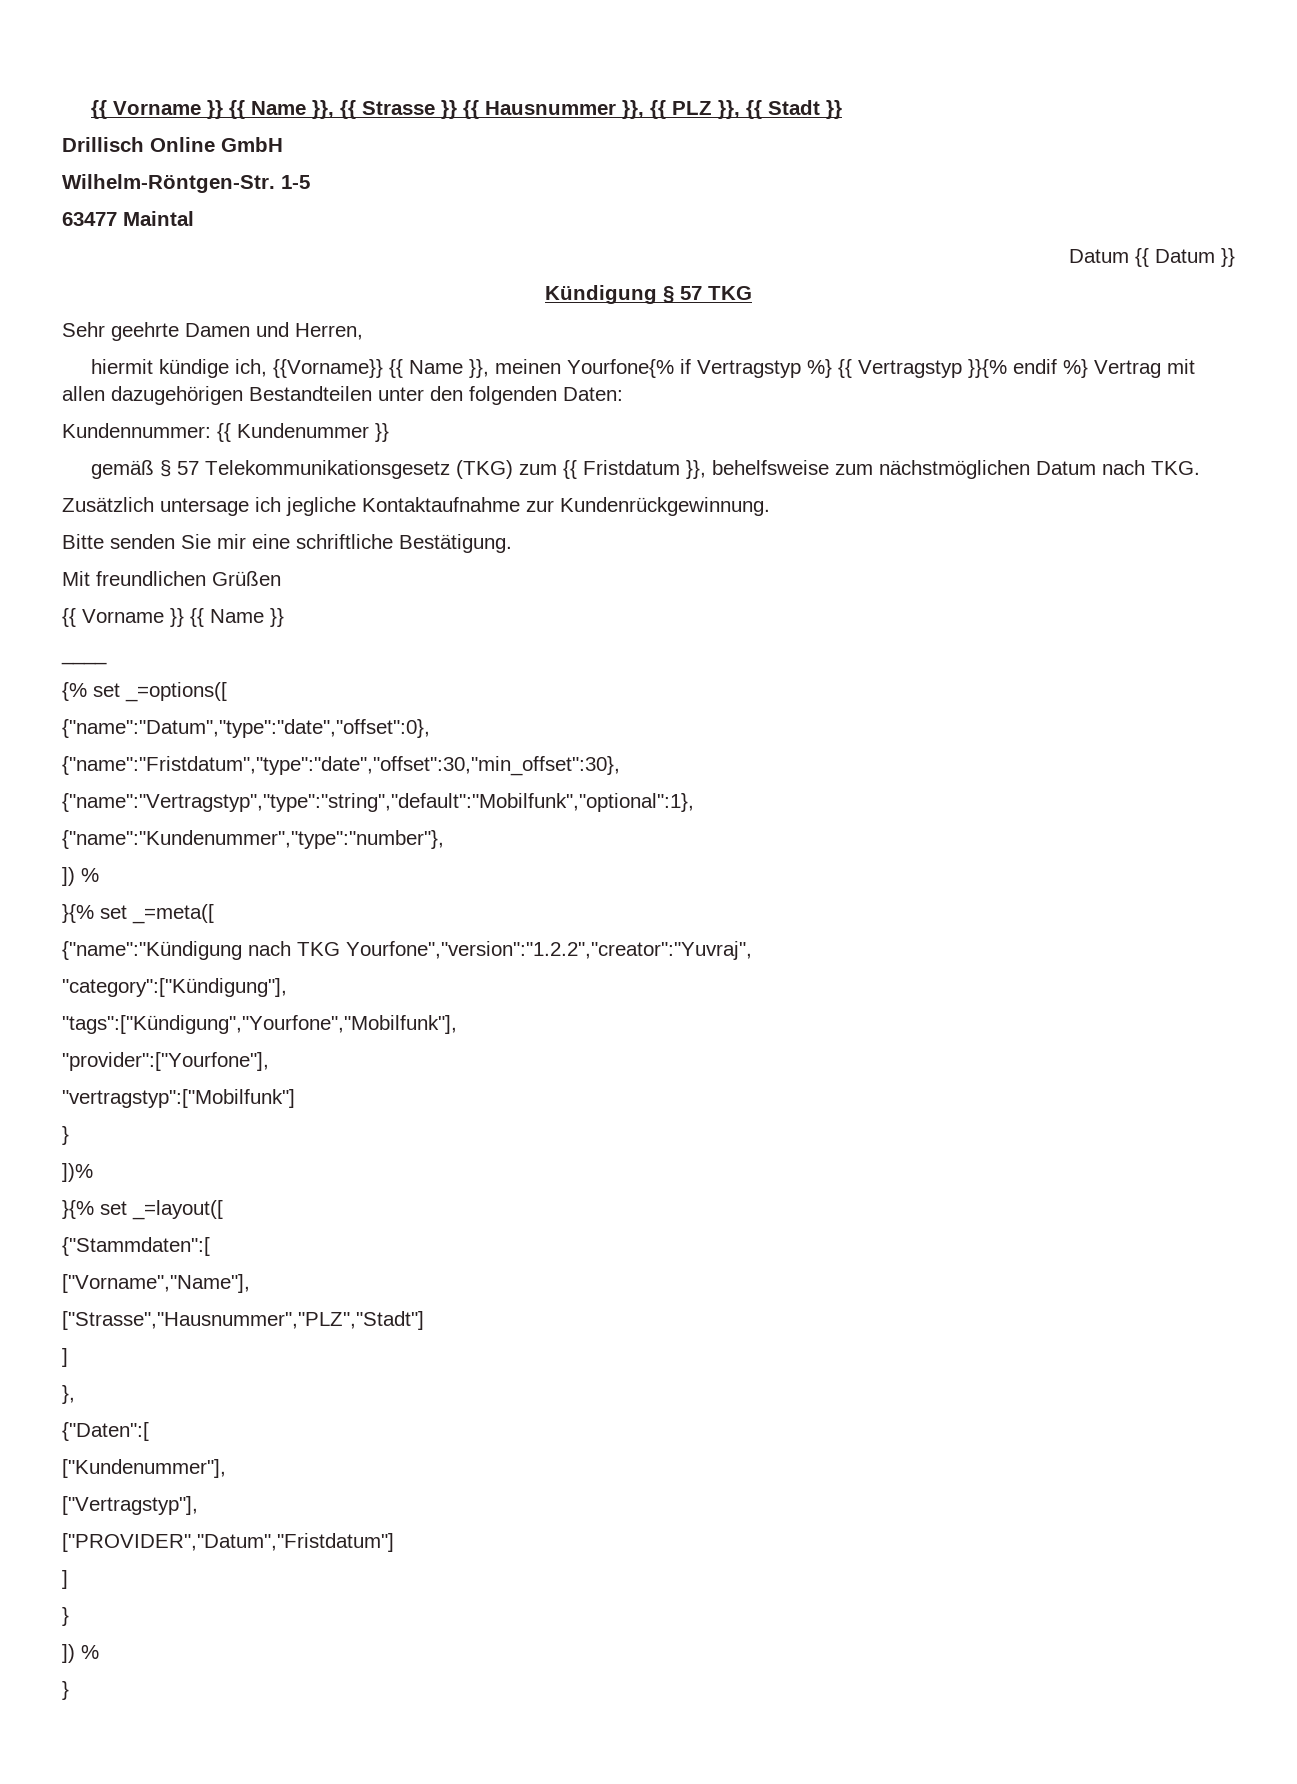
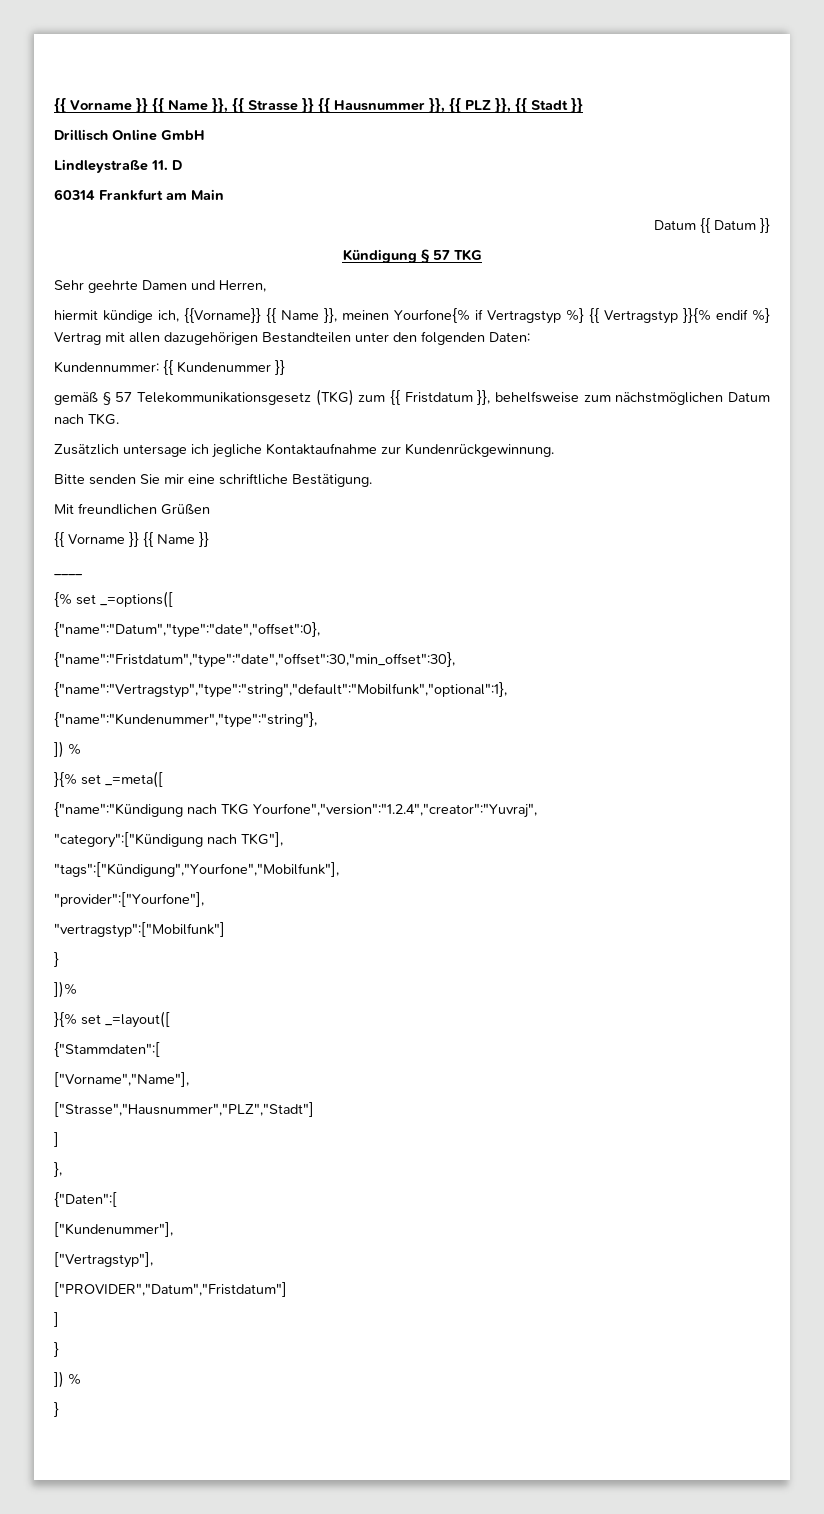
- Wilhelm-Röntgen-Str. 1-5
- 63477 Maintal
+ Lindleystraße 11. D
+ 60314 Frankfurt am Main
- {"name":"Kundenummer","type":"number"},
+ {"name":"Kundenummer","type":"string"},
- {"name":"Kündigung nach TKG Yourfone","version":"1.2.2","creator":"Yuvraj",
- "category":["Kündigung"],
+ {"name":"Kündigung nach TKG Yourfone","version":"1.2.4","creator":"Yuvraj",
+ "category":["Kündigung nach TKG"],

